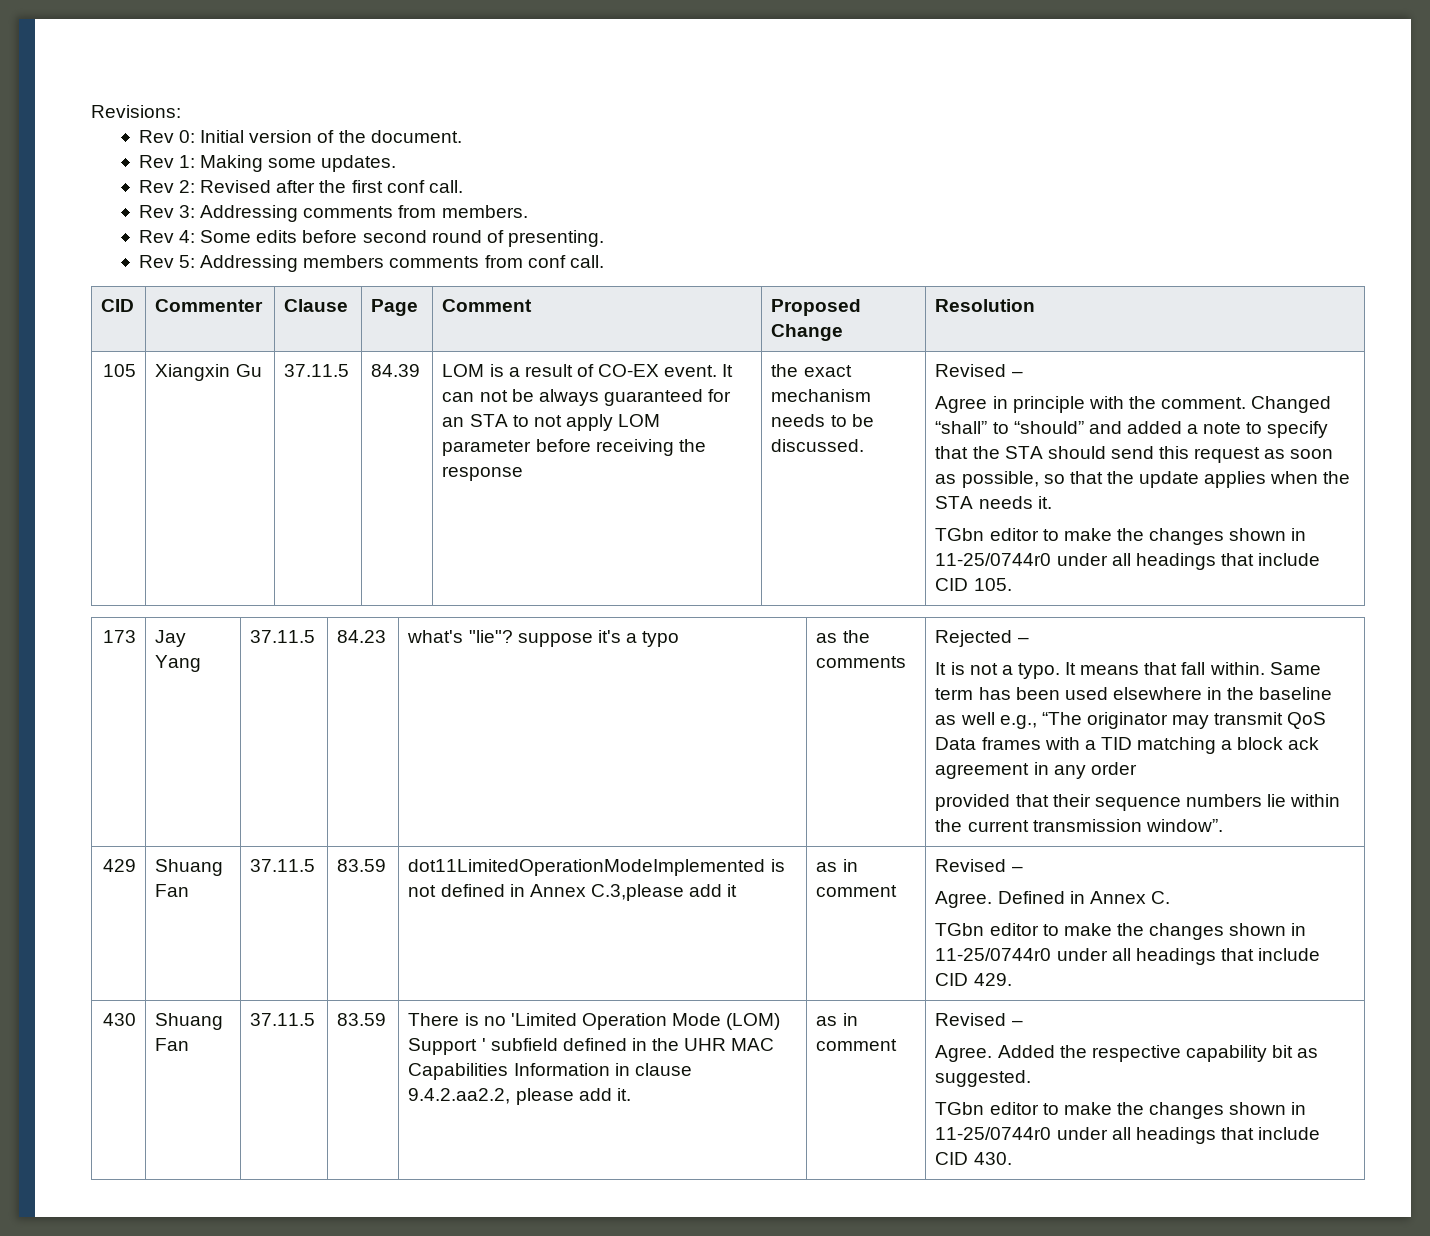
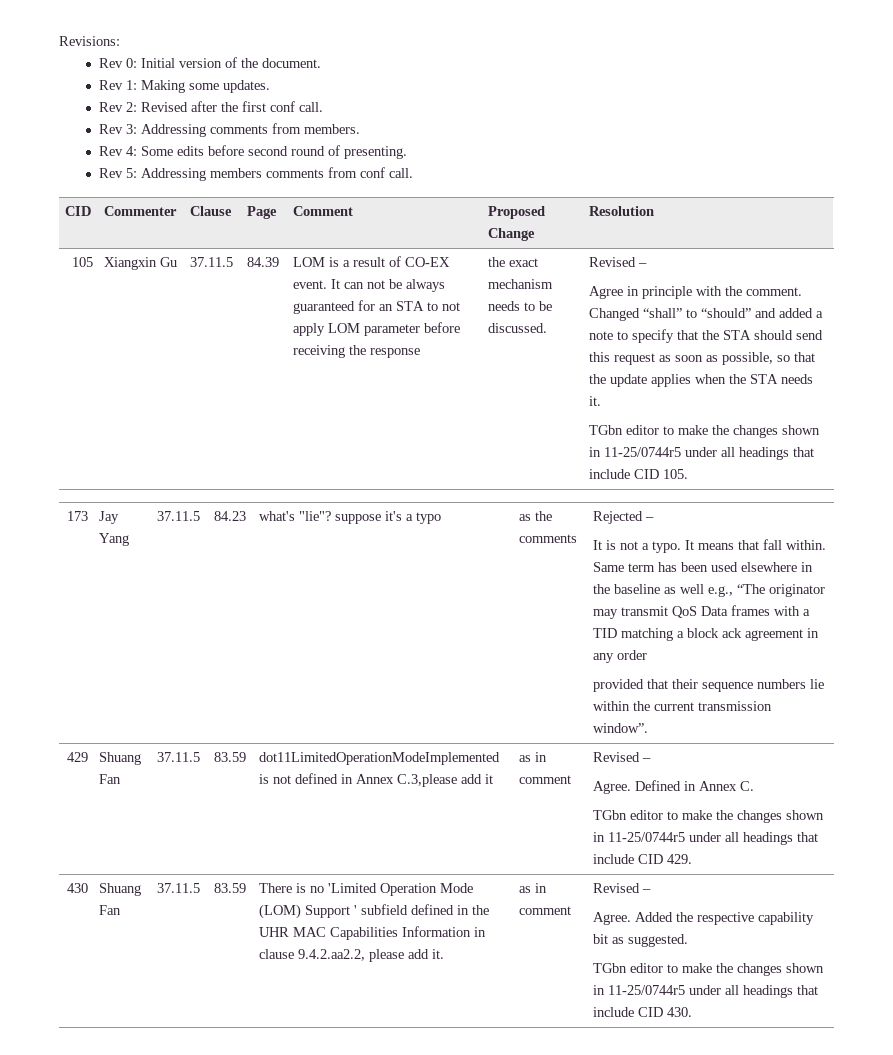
- TGbn editor to make the changes shown in 11-25/0744r0 under all headings that include CID 105.
+ TGbn editor to make the changes shown in 11-25/0744r5 under all headings that include CID 105.
  429 | Shuang Fan | 37.11.5 | 83.59 | dot11LimitedOperationModeImplemented is not defined in Annex C.3,please add it | as in comment | Revised –
  Agree. Defined in Annex C.
- TGbn editor to make the changes shown in 11-25/0744r0 under all headings that include CID 429.
+ TGbn editor to make the changes shown in 11-25/0744r5 under all headings that include CID 429.
- TGbn editor to make the changes shown in 11-25/0744r0 under all headings that include CID 430.
+ TGbn editor to make the changes shown in 11-25/0744r5 under all headings that include CID 430.

